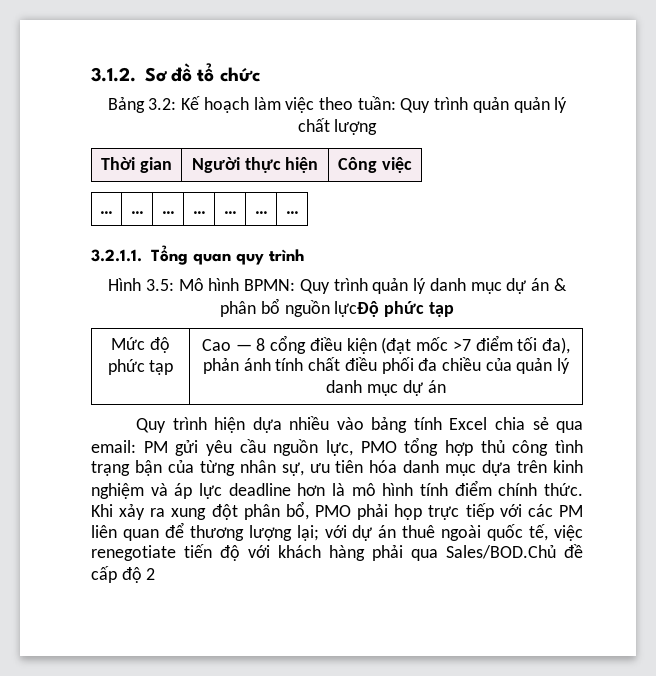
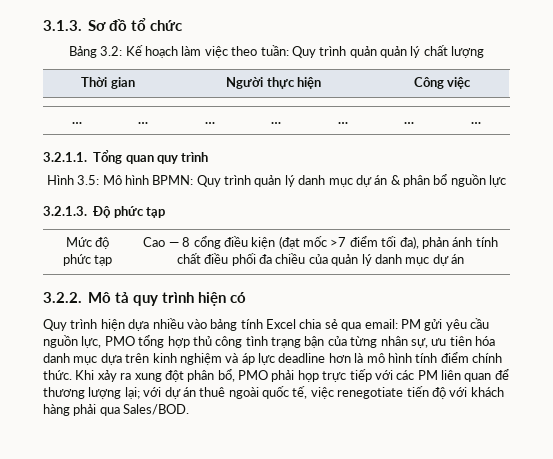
- 3.1.2. Sơ đồ tổ chức
+ 3.1.3. Sơ đồ tổ chức
- Hình 3.5: Mô hình BPMN: Quy trình quản lý danh mục dự án & phân bổ nguồn lựcĐộ phức tạp
+ Hình 3.5: Mô hình BPMN: Quy trình quản lý danh mục dự án & phân bổ nguồn lực
+ 3.2.1.3. Độ phức tạp
+ 3.2.2. Mô tả quy trình hiện có
- Khi xảy ra xung đột phân bổ, PMO phải họp trực tiếp với các PM liên quan để thương lượng lại; với dự án thuê ngoài quốc tế, việc renegotiate tiến độ với khách hàng phải qua Sales/BOD.Chủ đề cấp độ 2
+ Khi xảy ra xung đột phân bổ, PMO phải họp trực tiếp với các PM liên quan để thương lượng lại; với dự án thuê ngoài quốc tế, việc renegotiate tiến độ với khách hàng phải qua Sales/BOD.

